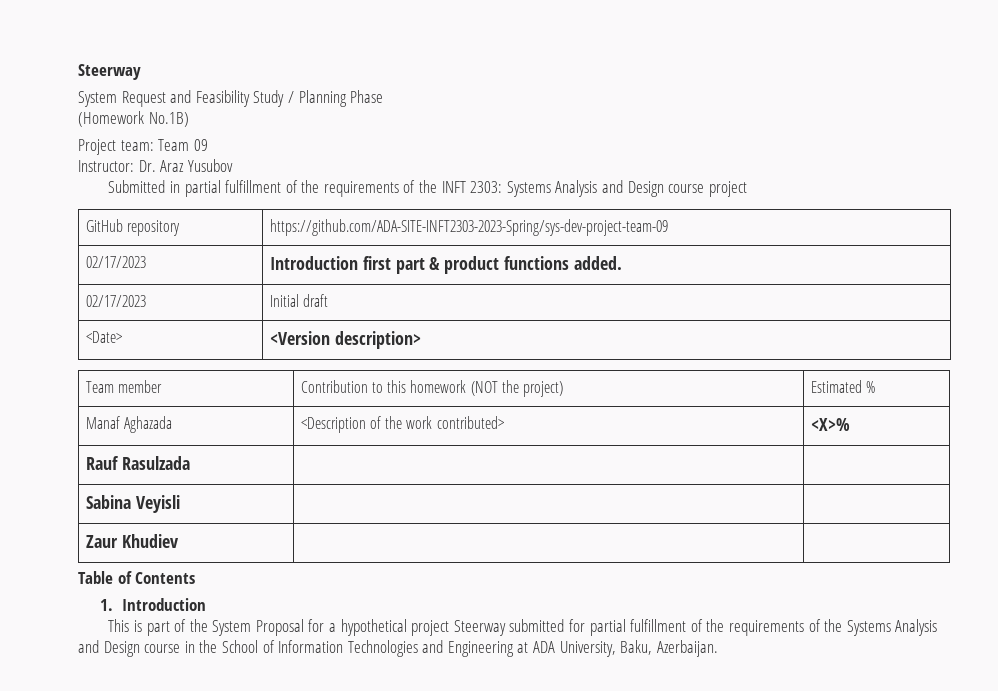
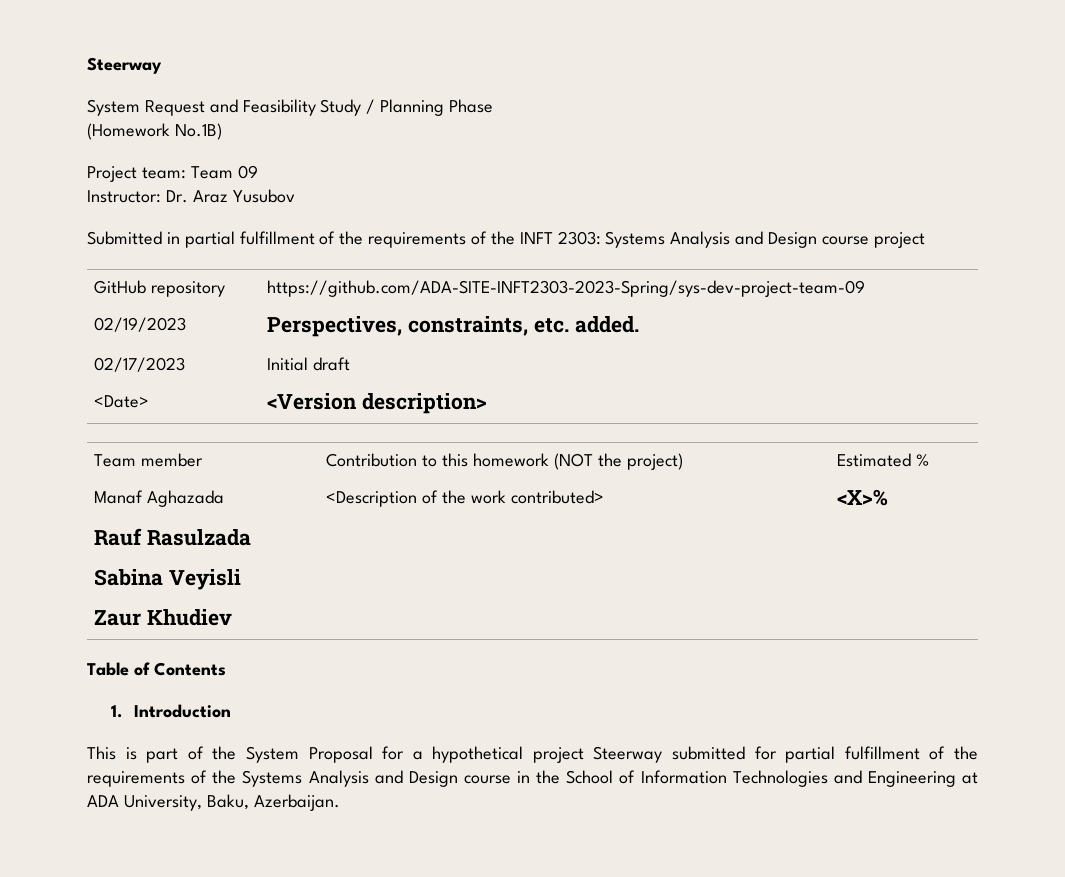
- 02/17/2023 | Introduction first part & product functions added.
+ 02/19/2023 | Perspectives, constraints, etc. added.

